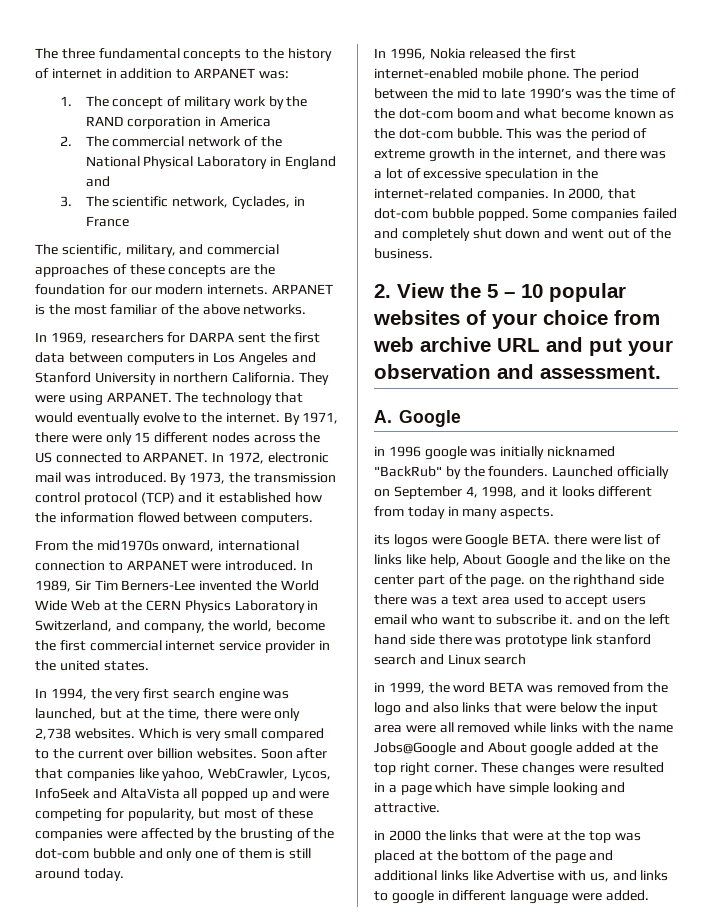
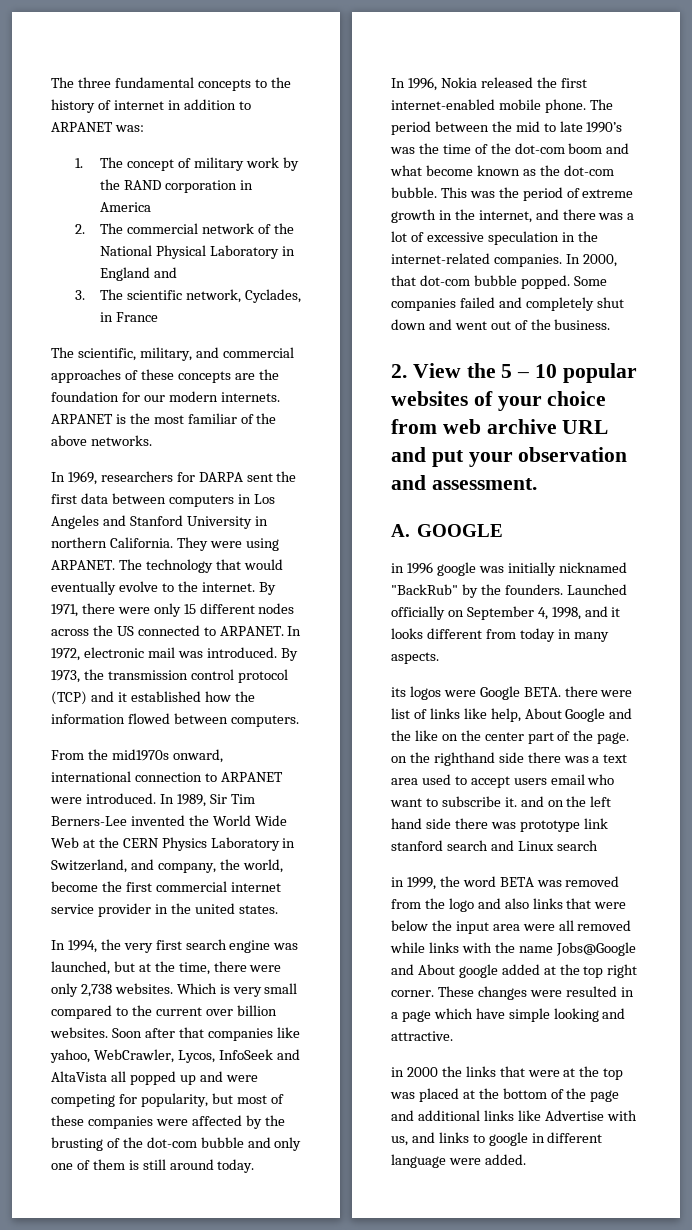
- A. Google
+ A. GOOGLE

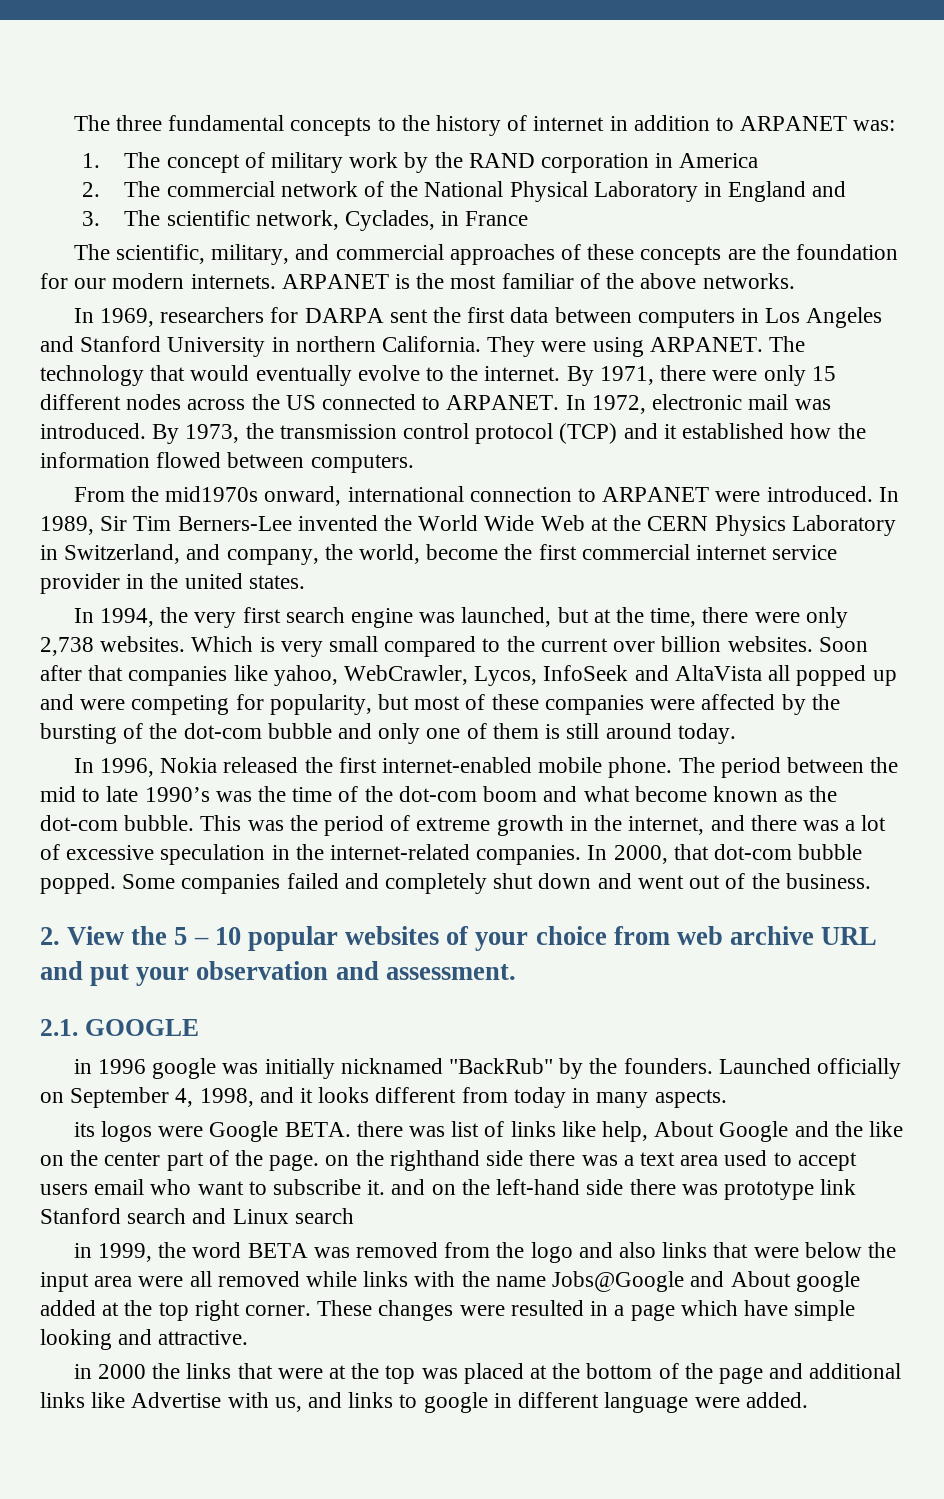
- Soon after that companies like yahoo, WebCrawler, Lycos, InfoSeek and AltaVista all popped up and were competing for popularity, but most of these companies were affected by the brusting of the dot-com bubble and only one of them is still around today.
+ Soon after that companies like yahoo, WebCrawler, Lycos, InfoSeek and AltaVista all popped up and were competing for popularity, but most of these companies were affected by the bursting of the dot-com bubble and only one of them is still around today.
- A. GOOGLE
+ 2.1. GOOGLE
- its logos were Google BETA. there were list of links like help, About Google and the like on the center part of the page. on the righthand side there was a text area used to accept users email who want to subscribe it. and on the left hand side there was prototype link stanford search and Linux search
+ its logos were Google BETA. there was list of links like help, About Google and the like on the center part of the page. on the righthand side there was a text area used to accept users email who want to subscribe it. and on the left-hand side there was prototype link Stanford search and Linux search

